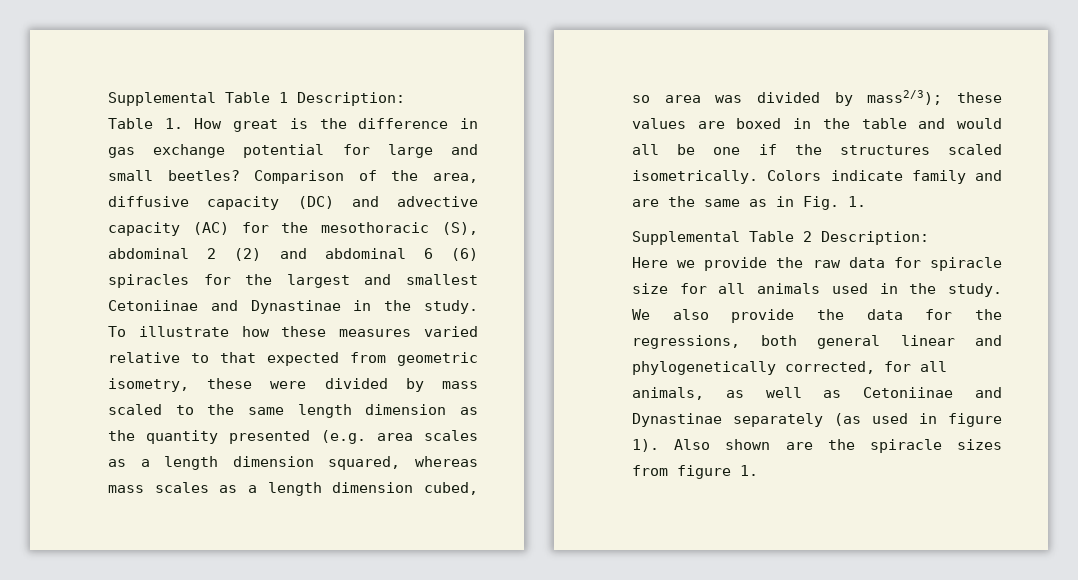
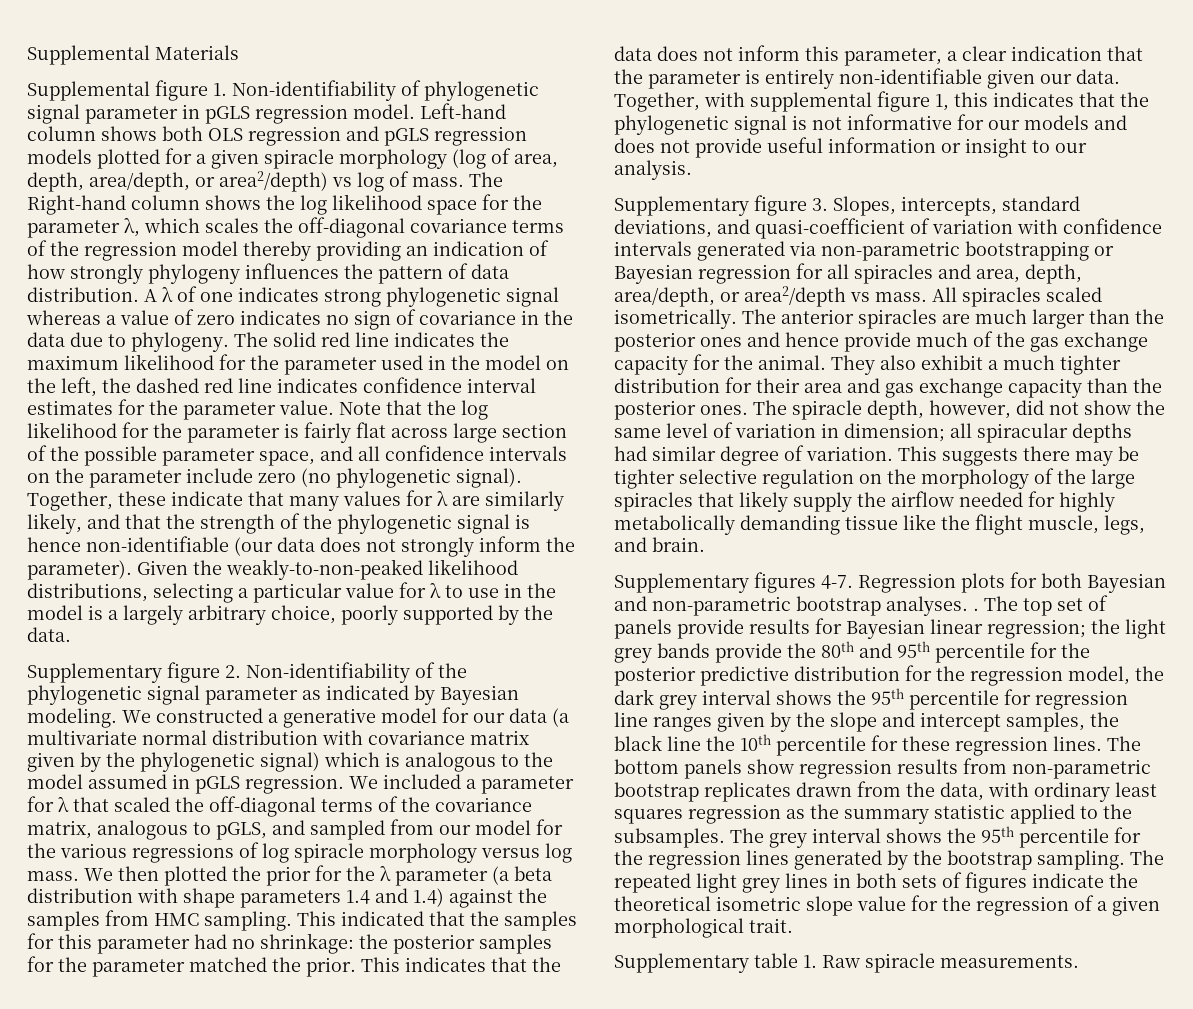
- Supplemental Table 1 Description:
- Table 1. How great is the difference in gas exchange potential for large and small beetles? Comparison of the area, diffusive capacity (DC) and advective capacity (AC) for the mesothoracic (S), abdominal 2 (2) and abdominal 6 (6) spiracles for the largest and smallest Cetoniinae and Dynastinae in the study. To illustrate how these measures varied relative to that expected from geometric isometry, these were divided by mass scaled to the same length dimension as the quantity presented (e.g. area scales as a length dimension squared, whereas mass scales as a length dimension cubed, so area was divided by mass2/3); these values are boxed in the table and would all be one if the structures scaled isometrically. Colors indicate family and are the same as in Fig. 1.
- Supplemental Table 2 Description:
- Here we provide the raw data for spiracle size for all animals used in the study. We also provide the data for the regressions, both general linear and phylogenetically corrected, for all animals, as well as Cetoniinae and Dynastinae separately (as used in figure 1). Also shown are the spiracle sizes from figure 1.
+ Supplemental Materials
+ Supplemental figure 1. Non-identifiability of phylogenetic signal parameter in pGLS regression model. Left-hand column shows both OLS regression and pGLS regression models plotted for a given spiracle morphology (log of area, depth, area/depth, or area2/depth) vs log of mass. The Right-hand column shows the log likelihood space for the parameter λ, which scales the off-diagonal covariance terms of the regression model thereby providing an indication of how strongly phylogeny influences the pattern of data distribution. A λ of one indicates strong phylogenetic signal whereas a value of zero indicates no sign of covariance in the data due to phylogeny. The solid red line indicates the maximum likelihood for the parameter used in the model on the left, the dashed red line indicates confidence interval estimates for the parameter value. Note that the log likelihood for the parameter is fairly flat across large section of the possible parameter space, and all confidence intervals on the parameter include zero (no phylogenetic signal). Together, these indicate that many values for λ are similarly likely, and that the strength of the phylogenetic signal is hence non-identifiable (our data does not strongly inform the parameter). Given the weakly-to-non-peaked likelihood distributions, selecting a particular value for λ to use in the model is a largely arbitrary choice, poorly supported by the data.
+ Supplementary figure 2. Non-identifiability of the phylogenetic signal parameter as indicated by Bayesian modeling. We constructed a generative model for our data (a multivariate normal distribution with covariance matrix given by the phylogenetic signal) which is analogous to the model assumed in pGLS regression. We included a parameter for λ that scaled the off-diagonal terms of the covariance matrix, analogous to pGLS, and sampled from our model for the various regressions of log spiracle morphology versus log mass. We then plotted the prior for the λ parameter (a beta distribution with shape parameters 1.4 and 1.4) against the samples from HMC sampling. This indicated that the samples for this parameter had no shrinkage: the posterior samples for the parameter matched the prior. This indicates that the data does not inform this parameter, a clear indication that the parameter is entirely non-identifiable given our data. Together, with supplemental figure 1, this indicates that the phylogenetic signal is not informative for our models and does not provide useful information or insight to our analysis.
+ Supplementary figure 3. Slopes, intercepts, standard deviations, and quasi-coefficient of variation with confidence intervals generated via non-parametric bootstrapping or Bayesian regression for all spiracles and area, depth, area/depth, or area2/depth vs mass. All spiracles scaled isometrically. The anterior spiracles are much larger than the posterior ones and hence provide much of the gas exchange capacity for the animal. They also exhibit a much tighter distribution for their area and gas exchange capacity than the posterior ones. The spiracle depth, however, did not show the same level of variation in dimension; all spiracular depths had similar degree of variation. This suggests there may be tighter selective regulation on the morphology of the large spiracles that likely supply the airflow needed for highly metabolically demanding tissue like the flight muscle, legs, and brain.
+ Supplementary figures 4-7. Regression plots for both Bayesian and non-parametric bootstrap analyses. . The top set of panels provide results for Bayesian linear regression; the light grey bands provide the 80th and 95th percentile for the posterior predictive distribution for the regression model, the dark grey interval shows the 95th percentile for regression line ranges given by the slope and intercept samples, the black line the 10th percentile for these regression lines. The bottom panels show regression results from non-parametric bootstrap replicates drawn from the data, with ordinary least squares regression as the summary statistic applied to the subsamples. The grey interval shows the 95th percentile for the regression lines generated by the bootstrap sampling. The repeated light grey lines in both sets of figures indicate the theoretical isometric slope value for the regression of a given morphological trait.
+ Supplementary table 1. Raw spiracle measurements.

